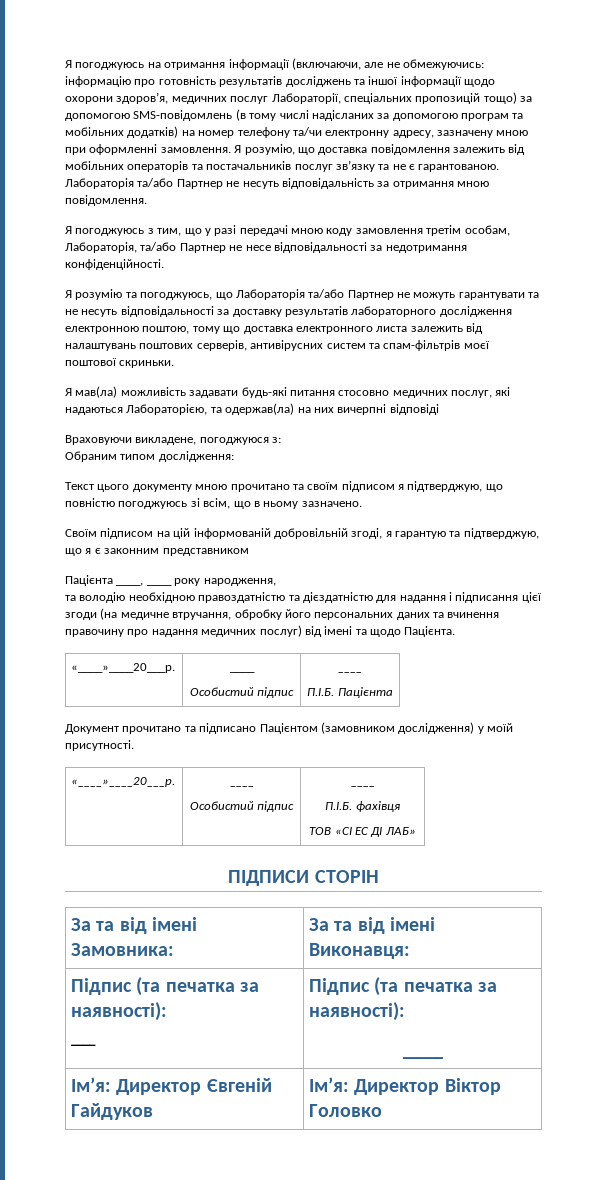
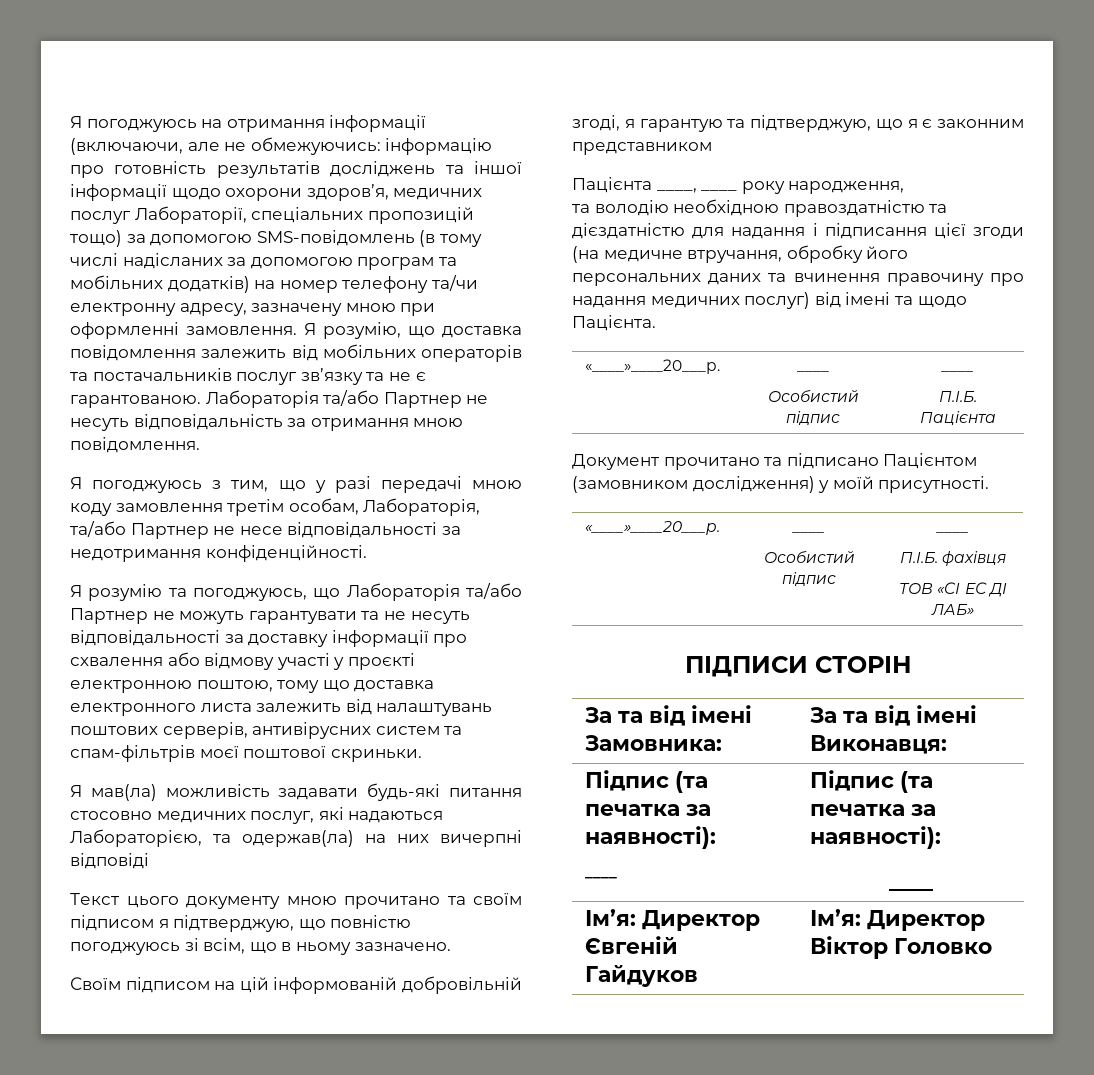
- Я розумію та погоджуюсь, що Лабораторія та/або Партнер не можуть гарантувати та не несуть відповідальності за доставку результатів лабораторного дослідження електронною поштою, тому що доставка електронного листа залежить від налаштувань поштових серверів, антивірусних систем та спам-фільтрів моєї поштової скриньки.
+ Я розумію та погоджуюсь, що Лабораторія та/або Партнер не можуть гарантувати та не несуть відповідальності за доставку інформації про схвалення або відмову участі у проєкті електронною поштою, тому що доставка електронного листа залежить від налаштувань поштових серверів, антивірусних систем та спам-фільтрів моєї поштової скриньки.
- Враховуючи викладене, погоджуюся з:
- Обраним типом дослідження:

